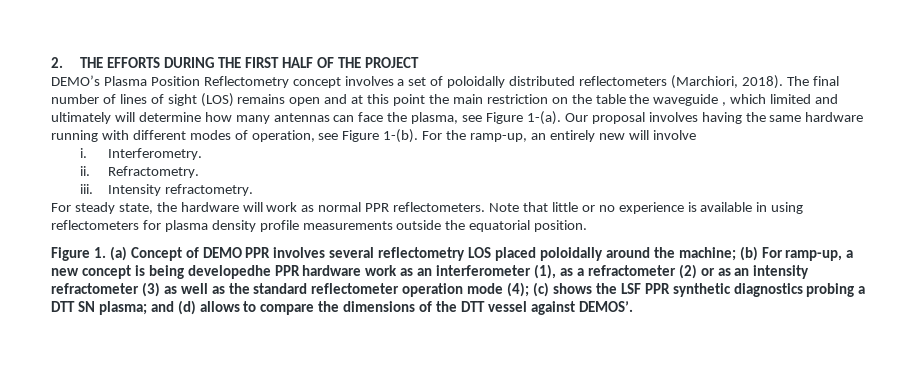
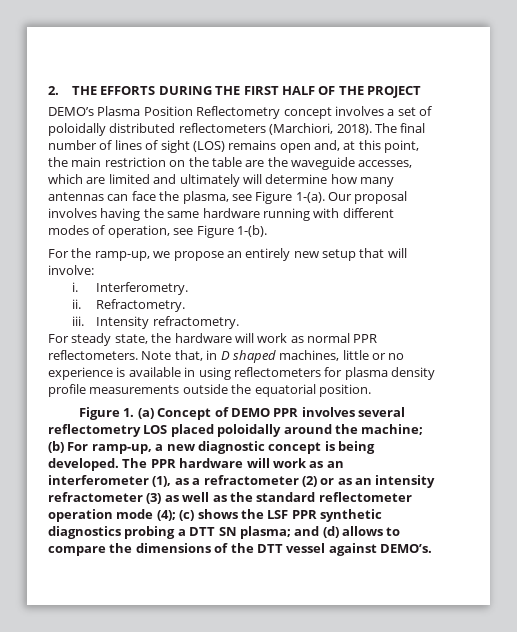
- The final number of lines of sight (LOS) remains open and at this point the main restriction on the table the waveguide , which limited and ultimately will determine how many antennas can face the plasma, see Figure 1-(a).
+ The final number of lines of sight (LOS) remains open and, at this point, the main restriction on the table are the waveguide accesses, which are limited and ultimately will determine how many antennas can face the plasma, see Figure 1-(a).
- Our proposal involves having the same hardware running with different modes of operation, see Figure 1-(b). For the ramp-up, an entirely new will involve
+ Our proposal involves having the same hardware running with different modes of operation, see Figure 1-(b).
+ For the ramp-up, we propose an entirely new setup that will involve:
- Note that little or no experience is available in using reflectometers for plasma density profile measurements outside the equatorial position.
+ Note that, in D shaped machines, little or no experience is available in using reflectometers for plasma density profile measurements outside the equatorial position.
- (b) For ramp-up, a new concept is being developedhe PPR hardware work as an interferometer (1), as a refractometer (2) or as an intensity refractometer (3) as well as the standard reflectometer operation mode (4);
+ (b) For ramp-up, a new diagnostic concept is being developed. The PPR hardware will work as an interferometer (1), as a refractometer (2) or as an intensity refractometer (3) as well as the standard reflectometer operation mode (4);
- and (d) allows to compare the dimensions of the DTT vessel against DEMOS’.
+ and (d) allows to compare the dimensions of the DTT vessel against DEMO’s.

